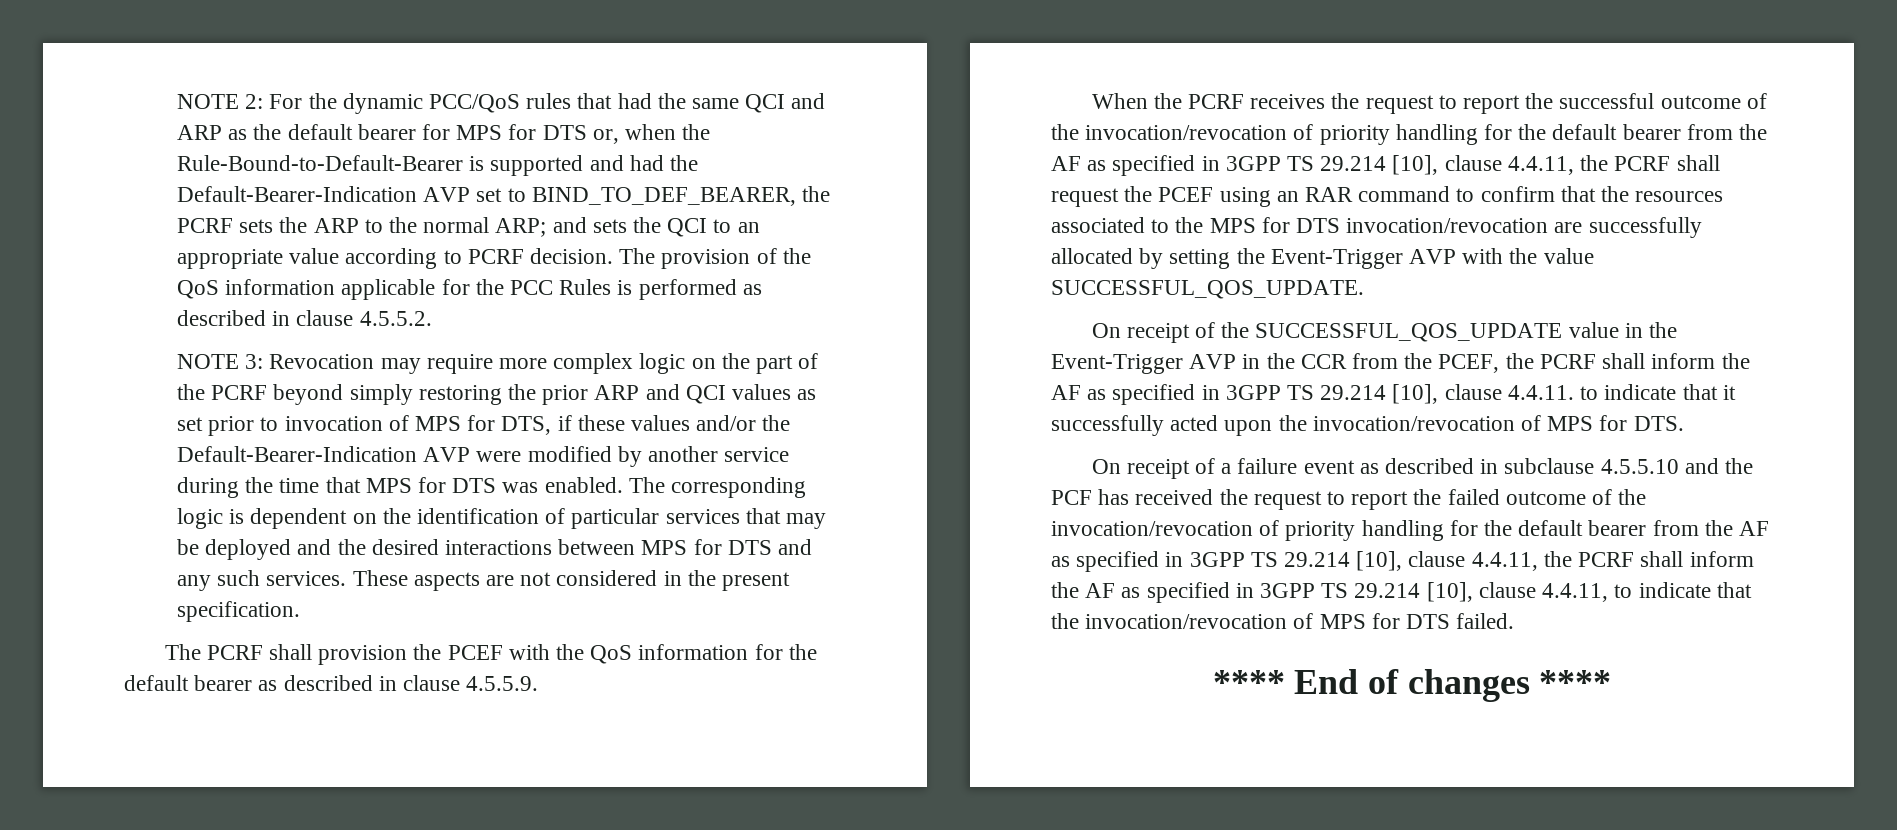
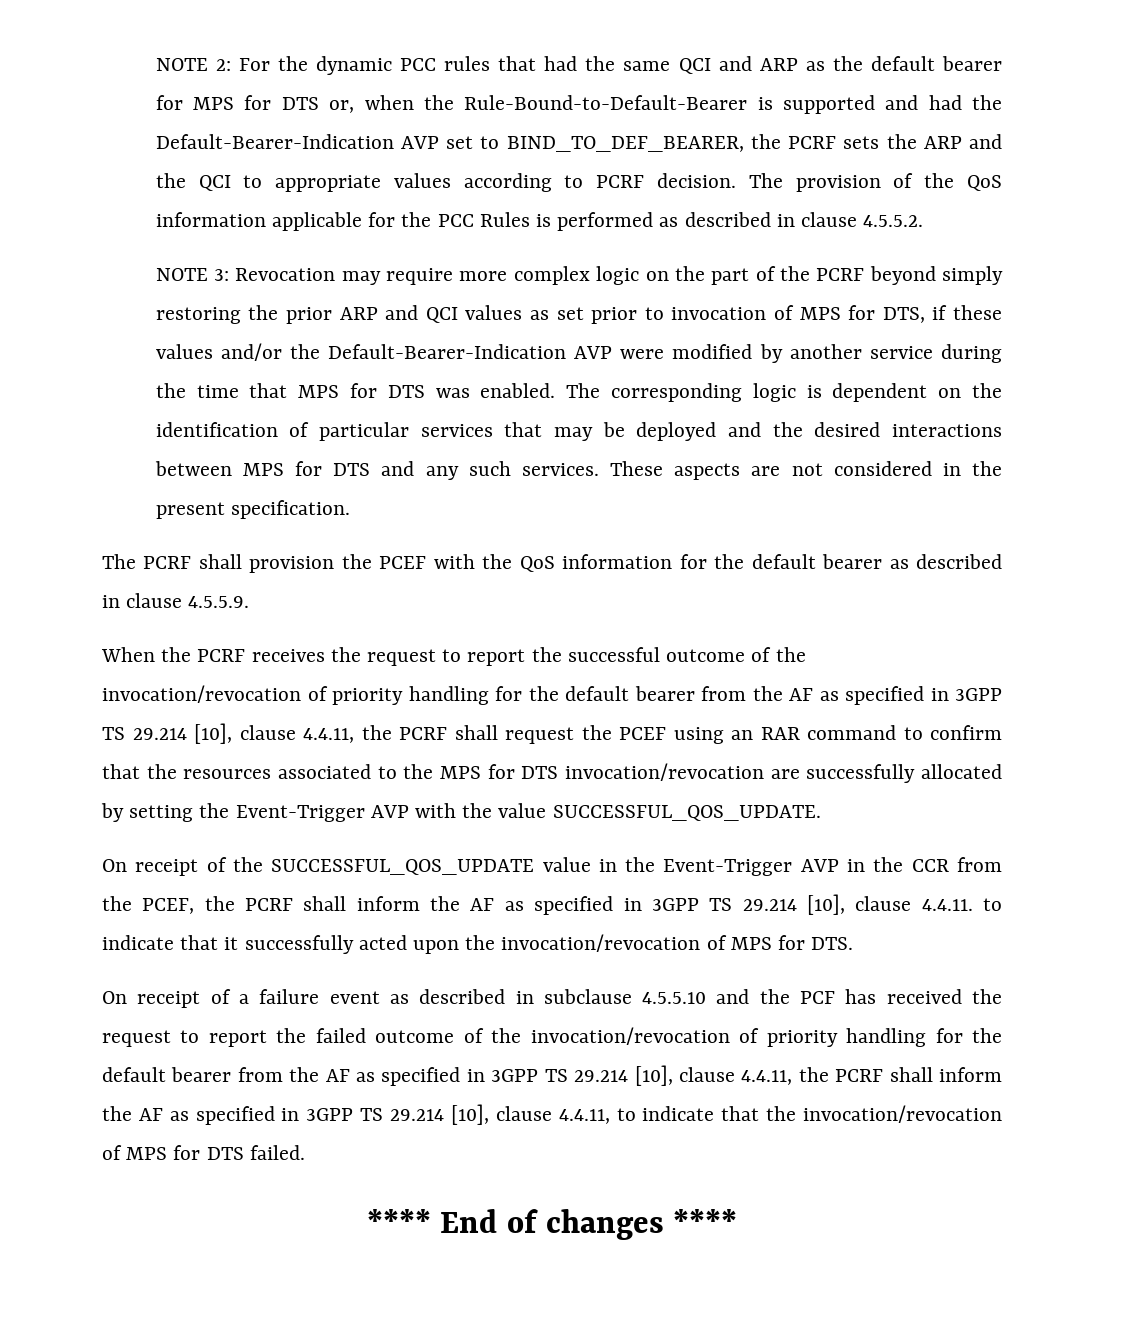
- NOTE 2: For the dynamic PCC/QoS rules that had the same QCI and ARP as the default bearer for MPS for DTS or, when the Rule-Bound-to-Default-Bearer is supported and had the Default-Bearer-Indication AVP set to BIND_TO_DEF_BEARER, the PCRF sets the ARP to the normal ARP; and sets the QCI to an appropriate value according to PCRF decision.
+ NOTE 2: For the dynamic PCC rules that had the same QCI and ARP as the default bearer for MPS for DTS or, when the Rule-Bound-to-Default-Bearer is supported and had the Default-Bearer-Indication AVP set to BIND_TO_DEF_BEARER, the PCRF sets the ARP and the QCI to appropriate values according to PCRF decision.

